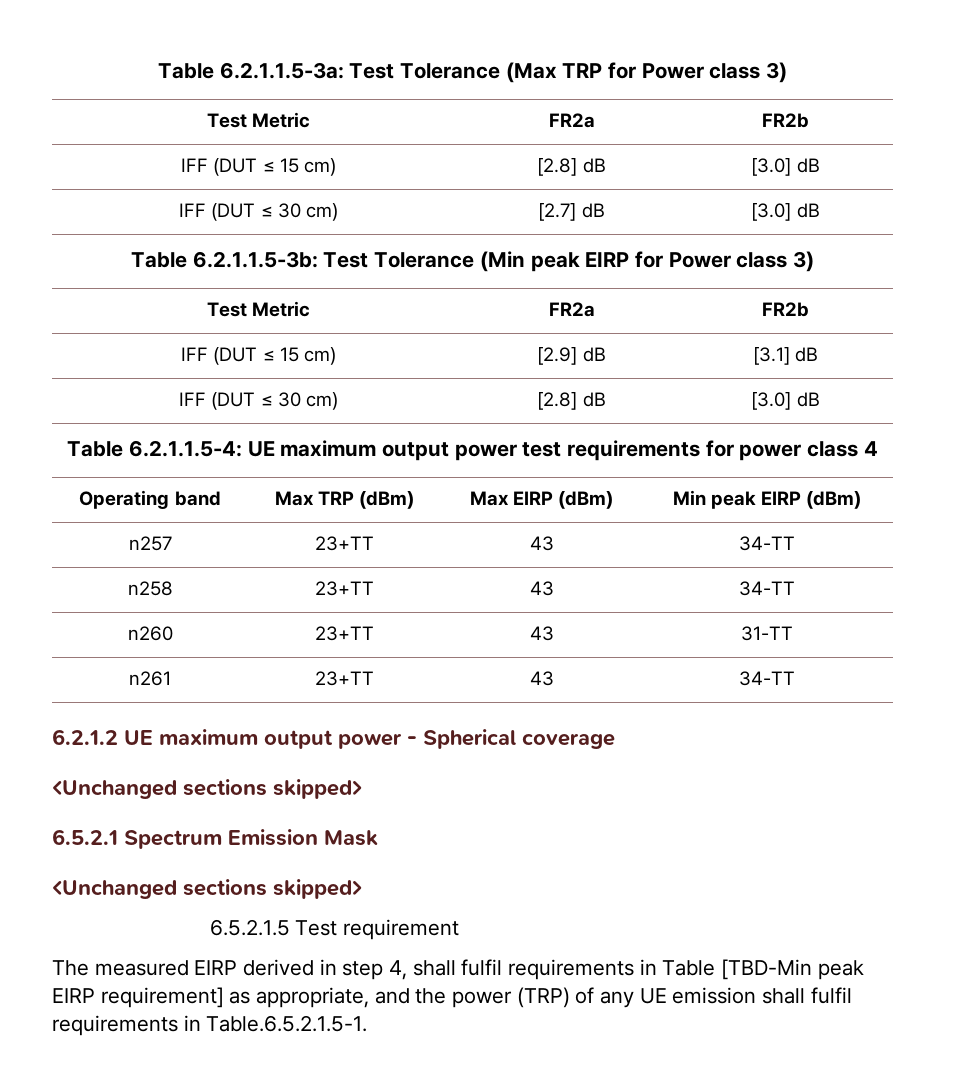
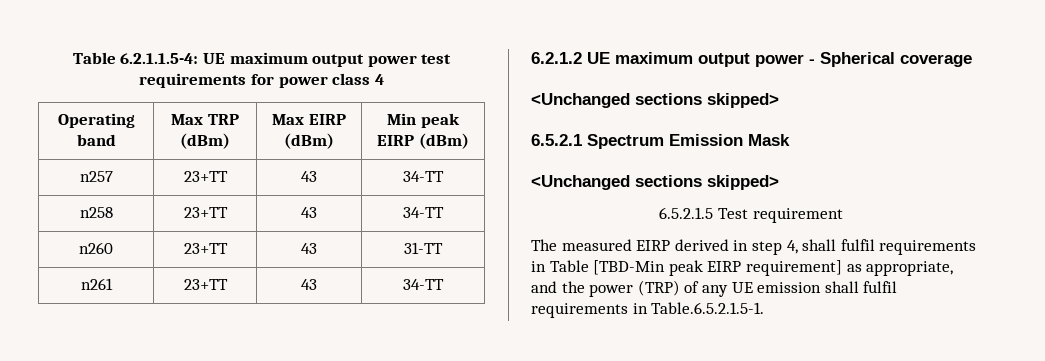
- Table 6.2.1.1.5-3a: Test Tolerance (Max TRP for Power class 3)
- Test Metric | FR2a | FR2b
- IFF (DUT ≤ 15 cm) | [2.8] dB | [3.0] dB
- IFF (DUT ≤ 30 cm) | [2.7] dB | [3.0] dB
- Table 6.2.1.1.5-3b: Test Tolerance (Min peak EIRP for Power class 3)
- Test Metric | FR2a | FR2b
- IFF (DUT ≤ 15 cm) | [2.9] dB | [3.1] dB
- IFF (DUT ≤ 30 cm) | [2.8] dB | [3.0] dB

